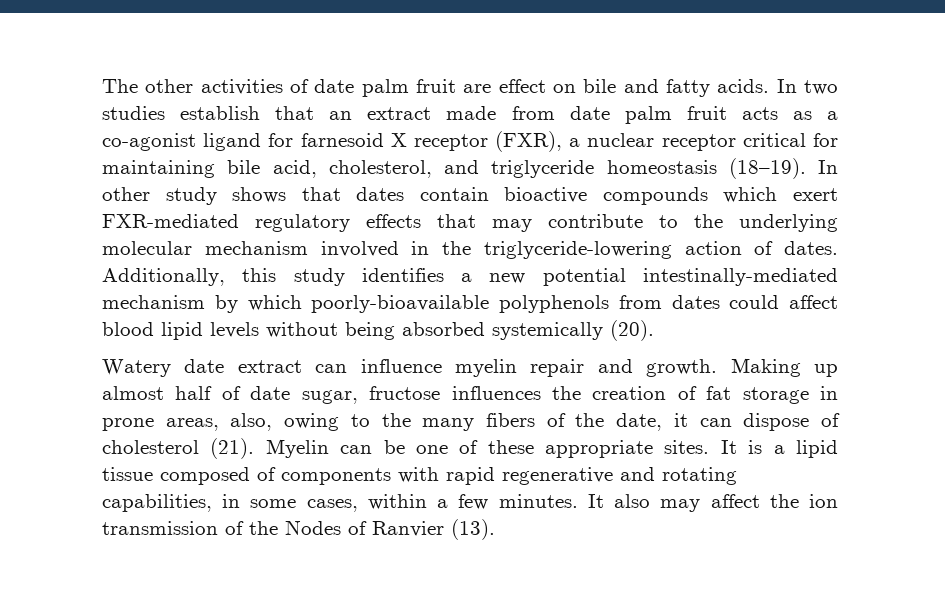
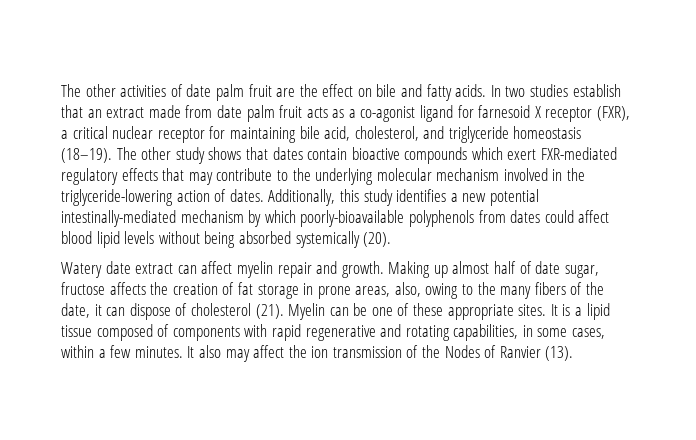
- The other activities of date palm fruit are effect on bile and fatty acids.
+ The other activities of date palm fruit are the effect on bile and fatty acids.
- In two studies establish that an extract made from date palm fruit acts as a co-agonist ligand for farnesoid X receptor (FXR), a nuclear receptor critical for maintaining bile acid, cholesterol, and triglyceride homeostasis (18–19).
+ In two studies establish that an extract made from date palm fruit acts as a co-agonist ligand for farnesoid X receptor (FXR), a critical nuclear receptor for maintaining bile acid, cholesterol, and triglyceride homeostasis (18–19).
- In other study shows that dates contain bioactive compounds which exert FXR-mediated regulatory effects that may contribute to the underlying molecular mechanism involved in the triglyceride-lowering action of dates.
+ The other study shows that dates contain bioactive compounds which exert FXR-mediated regulatory effects that may contribute to the underlying molecular mechanism involved in the triglyceride-lowering action of dates.
- Watery date extract can influence myelin repair and growth.
+ Watery date extract can affect myelin repair and growth.
- Making up almost half of date sugar, fructose influences the creation of fat storage in prone areas, also, owing to the many fibers of the date, it can dispose of cholesterol (21).
+ Making up almost half of date sugar, fructose affects the creation of fat storage in prone areas, also, owing to the many fibers of the date, it can dispose of cholesterol (21).

